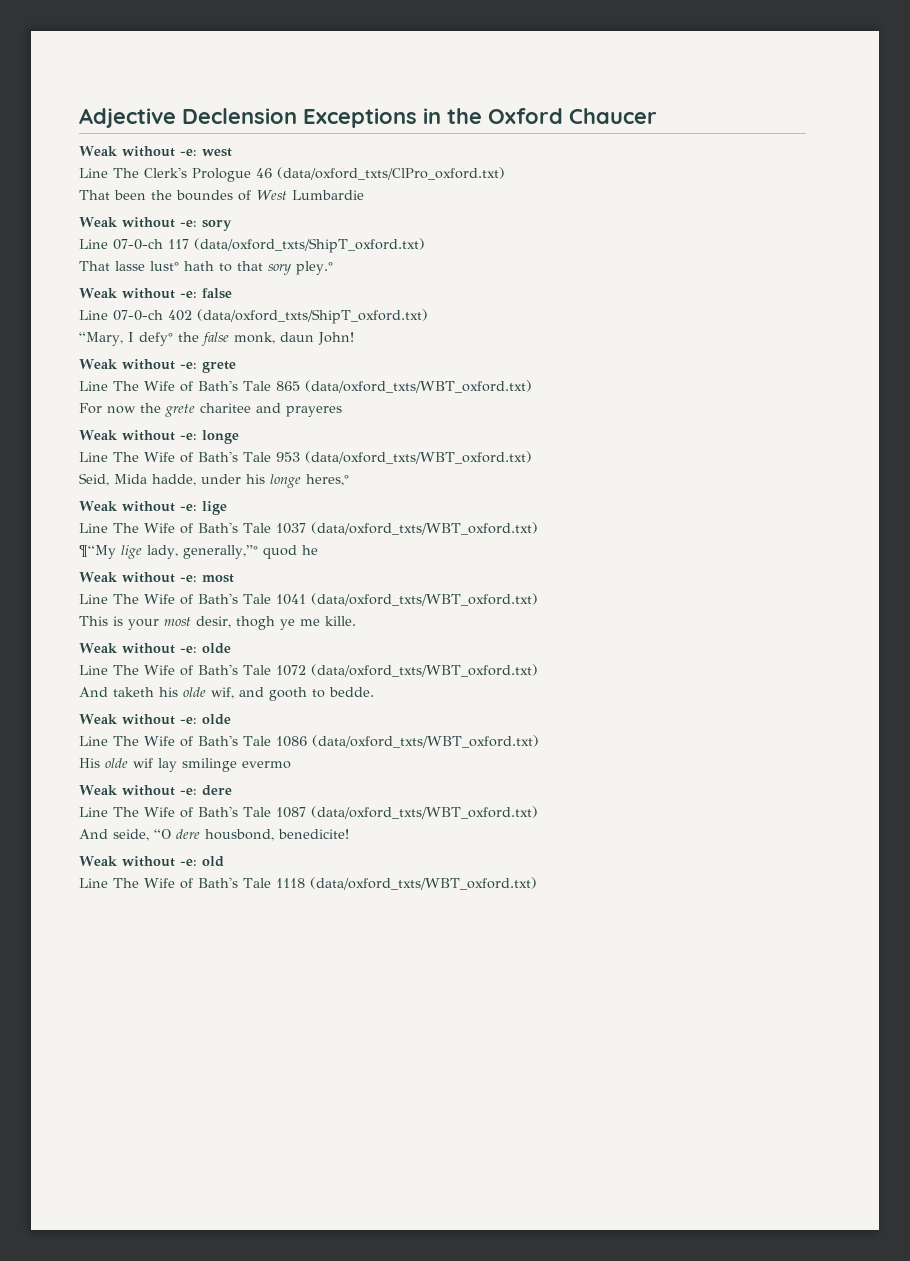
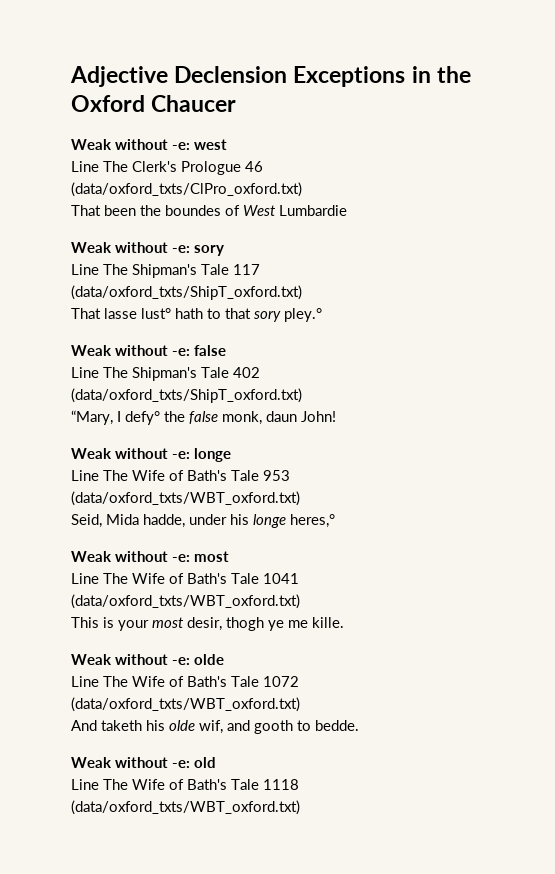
- Line 07-0-ch 117 (data/oxford_txts/ShipT_oxford.txt)
+ Line The Shipman's Tale 117 (data/oxford_txts/ShipT_oxford.txt)
- Line 07-0-ch 402 (data/oxford_txts/ShipT_oxford.txt)
+ Line The Shipman's Tale 402 (data/oxford_txts/ShipT_oxford.txt)
- Weak without -e: grete
- Line The Wife of Bath's Tale 865 (data/oxford_txts/WBT_oxford.txt)
- For now the grete charitee and prayeres
- Weak without -e: lige
- Line The Wife of Bath's Tale 1037 (data/oxford_txts/WBT_oxford.txt)
- ¶“My lige lady, generally,”° quod he
  And taketh his olde wif, and gooth to bedde.
- Weak without -e: olde
- Line The Wife of Bath's Tale 1086 (data/oxford_txts/WBT_oxford.txt)
- His olde wif lay smilinge evermo
- Weak without -e: dere
- Line The Wife of Bath's Tale 1087 (data/oxford_txts/WBT_oxford.txt)
- And seide, “O dere housbond, benedicite!

